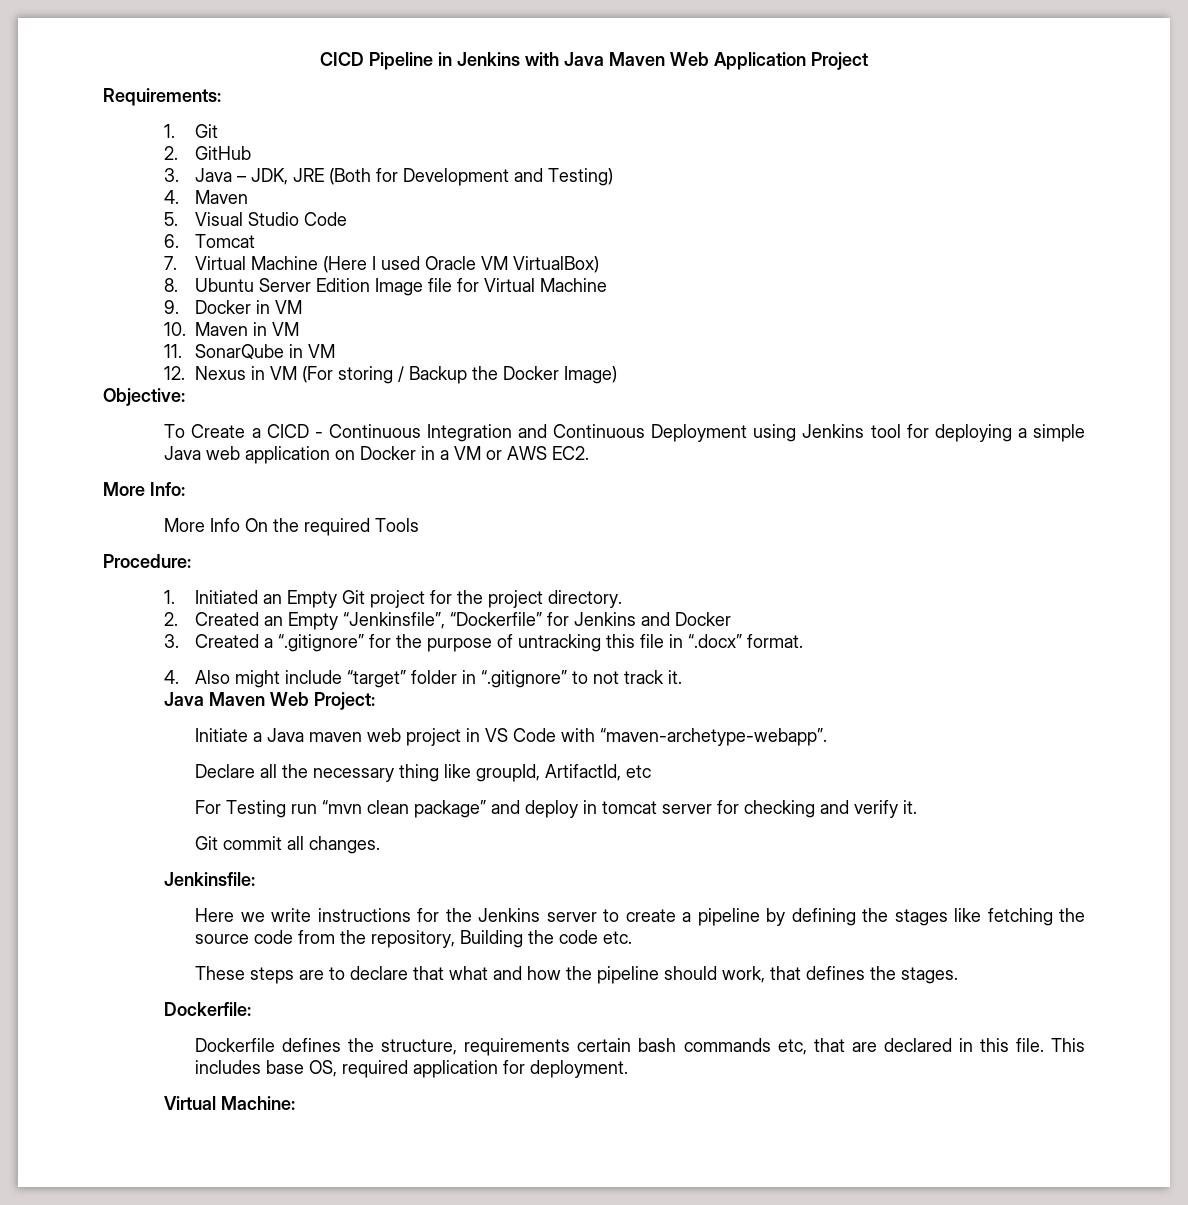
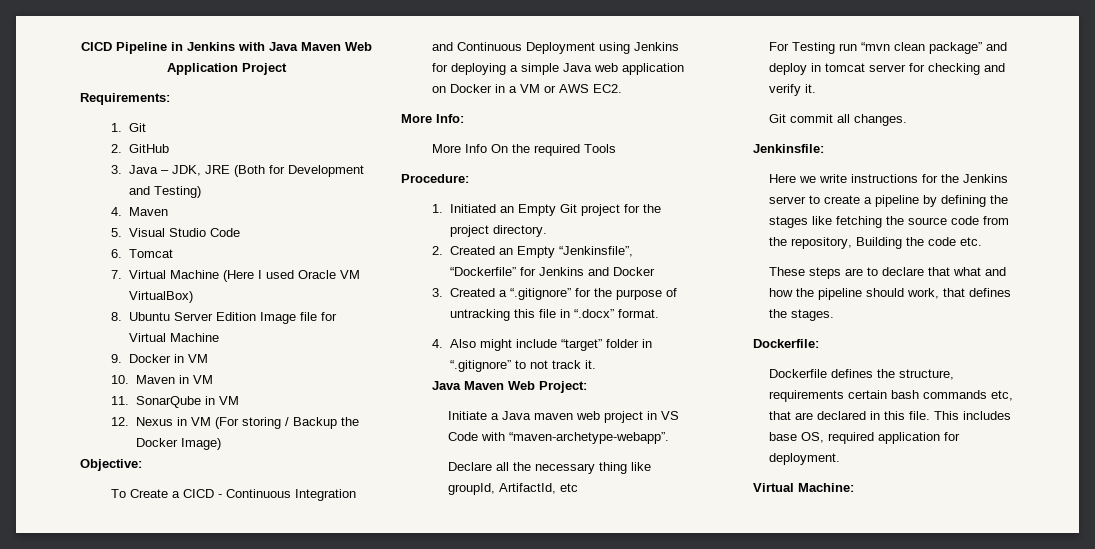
- To Create a CICD - Continuous Integration and Continuous Deployment using Jenkins tool for deploying a simple Java web application on Docker in a VM or AWS EC2.
+ To Create a CICD - Continuous Integration and Continuous Deployment using Jenkins for deploying a simple Java web application on Docker in a VM or AWS EC2.

